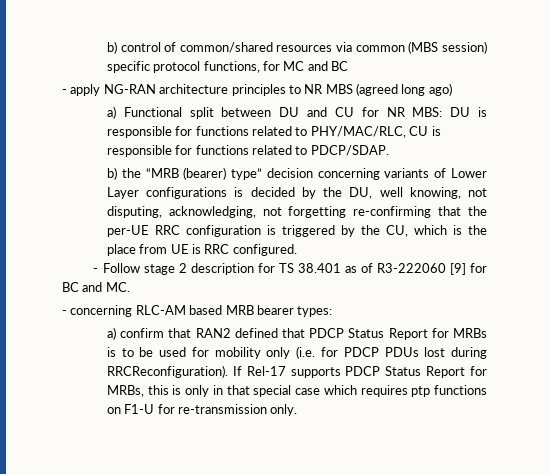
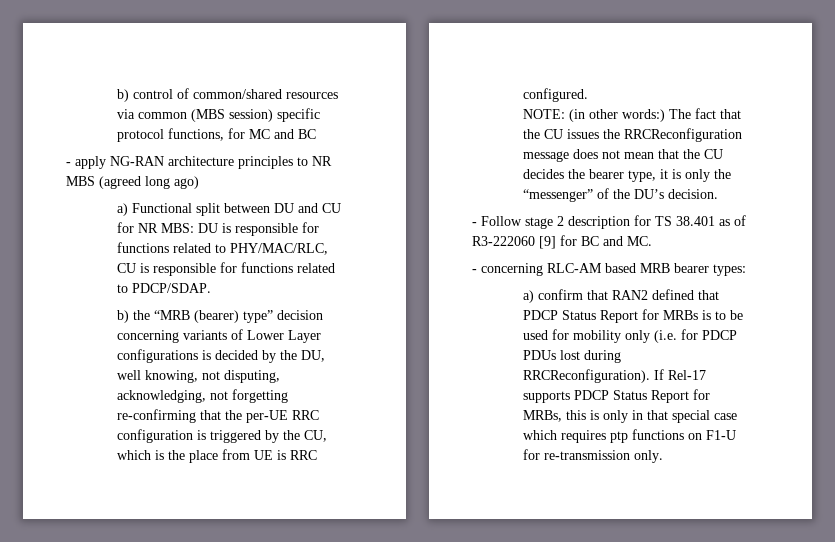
+ NOTE: (in other words:) The fact that the CU issues the RRCReconfiguration message does not mean that the CU decides the bearer type, it is only the “messenger” of the DU’s decision.

